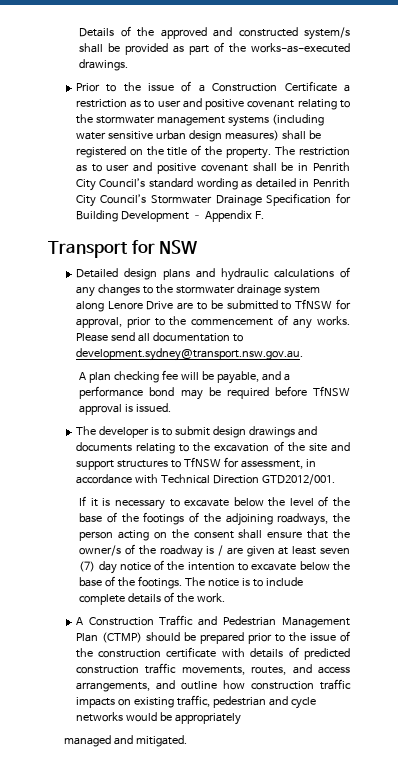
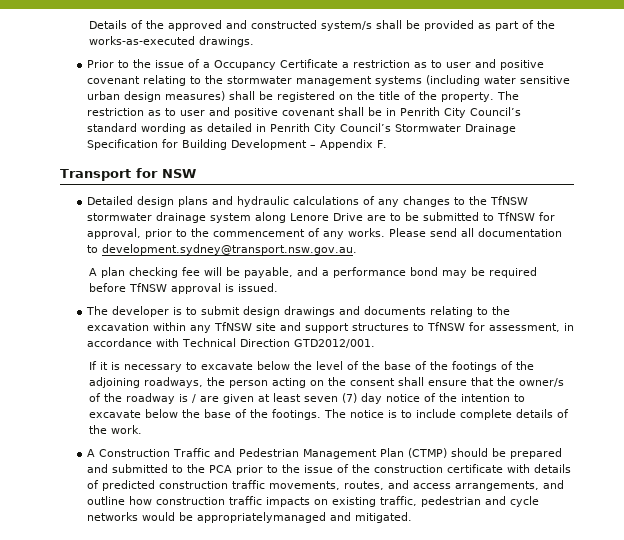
- Prior to the issue of a Construction Certificate a restriction as to user and positive covenant relating to the stormwater management systems (including water sensitive urban design measures) shall be registered on the title of the property.
+ Prior to the issue of a Occupancy Certificate a restriction as to user and positive covenant relating to the stormwater management systems (including water sensitive urban design measures) shall be registered on the title of the property.
- Detailed design plans and hydraulic calculations of any changes to the stormwater drainage system along Lenore Drive are to be submitted to TfNSW for approval, prior to the commencement of any works.
+ Detailed design plans and hydraulic calculations of any changes to the TfNSW stormwater drainage system along Lenore Drive are to be submitted to TfNSW for approval, prior to the commencement of any works.
- The developer is to submit design drawings and documents relating to the excavation of the site and support structures to TfNSW for assessment, in accordance with Technical Direction GTD2012/001.
+ The developer is to submit design drawings and documents relating to the excavation within any TfNSW site and support structures to TfNSW for assessment, in accordance with Technical Direction GTD2012/001.
- A Construction Traffic and Pedestrian Management Plan (CTMP) should be prepared prior to the issue of the construction certificate with details of predicted construction traffic movements, routes, and access arrangements, and outline how construction traffic impacts on existing traffic, pedestrian and cycle networks would be appropriately
- managed and mitigated.
+ A Construction Traffic and Pedestrian Management Plan (CTMP) should be prepared and submitted to the PCA prior to the issue of the construction certificate with details of predicted construction traffic movements, routes, and access arrangements, and outline how construction traffic impacts on existing traffic, pedestrian and cycle networks would be appropriatelymanaged and mitigated.

